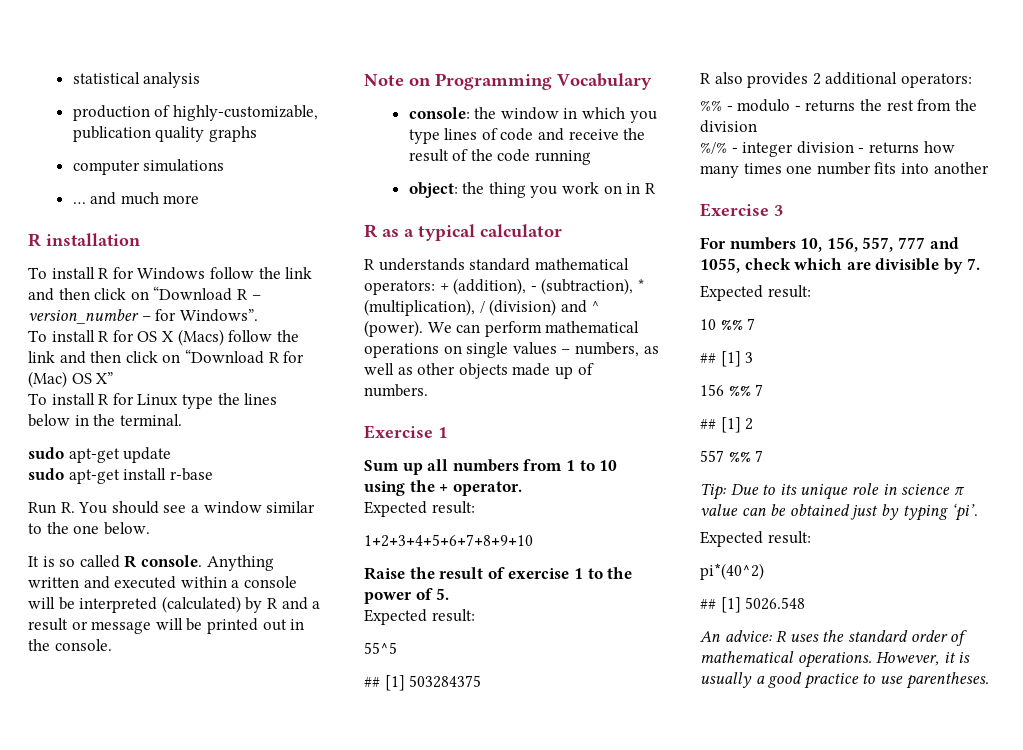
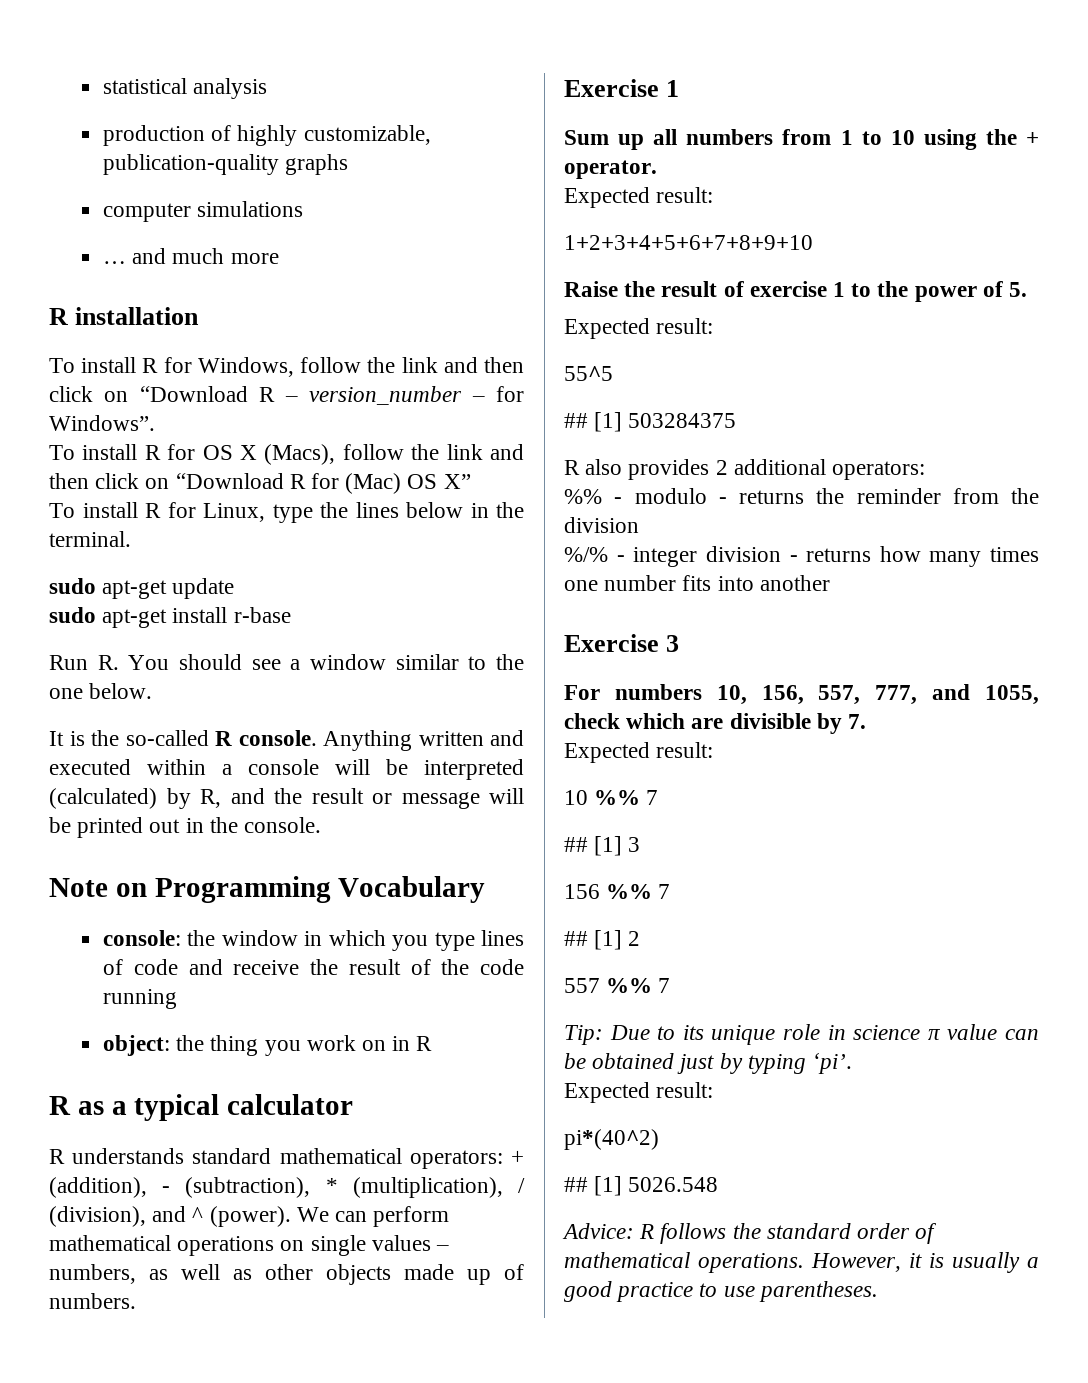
- production of highly-customizable, publication quality graphs
+ production of highly customizable, publication-quality graphs
- To install R for Windows follow the link and then click on “Download R – version_number – for Windows”.
+ To install R for Windows, follow the link and then click on “Download R – version_number – for Windows”.
- To install R for OS X (Macs) follow the link and then click on “Download R for (Mac) OS X”
+ To install R for OS X (Macs), follow the link and then click on “Download R for (Mac) OS X”
- To install R for Linux type the lines below in the terminal.
+ To install R for Linux, type the lines below in the terminal.
- It is so called R console.
+ It is the so-called R console.
- Anything written and executed within a console will be interpreted (calculated) by R and a result or message will be printed out in the console.
+ Anything written and executed within a console will be interpreted (calculated) by R, and the result or message will be printed out in the console.
- R understands standard mathematical operators: + (addition), - (subtraction), * (multiplication), / (division) and ^ (power).
+ R understands standard mathematical operators: + (addition), - (subtraction), * (multiplication), / (division), and ^ (power).
- %% - modulo - returns the rest from the division
+ %% - modulo - returns the reminder from the division
- For numbers 10, 156, 557, 777 and 1055, check which are divisible by 7.
+ For numbers 10, 156, 557, 777, and 1055, check which are divisible by 7.
- An advice: R uses the standard order of mathematical operations.
+ Advice: R follows the standard order of mathematical operations.

